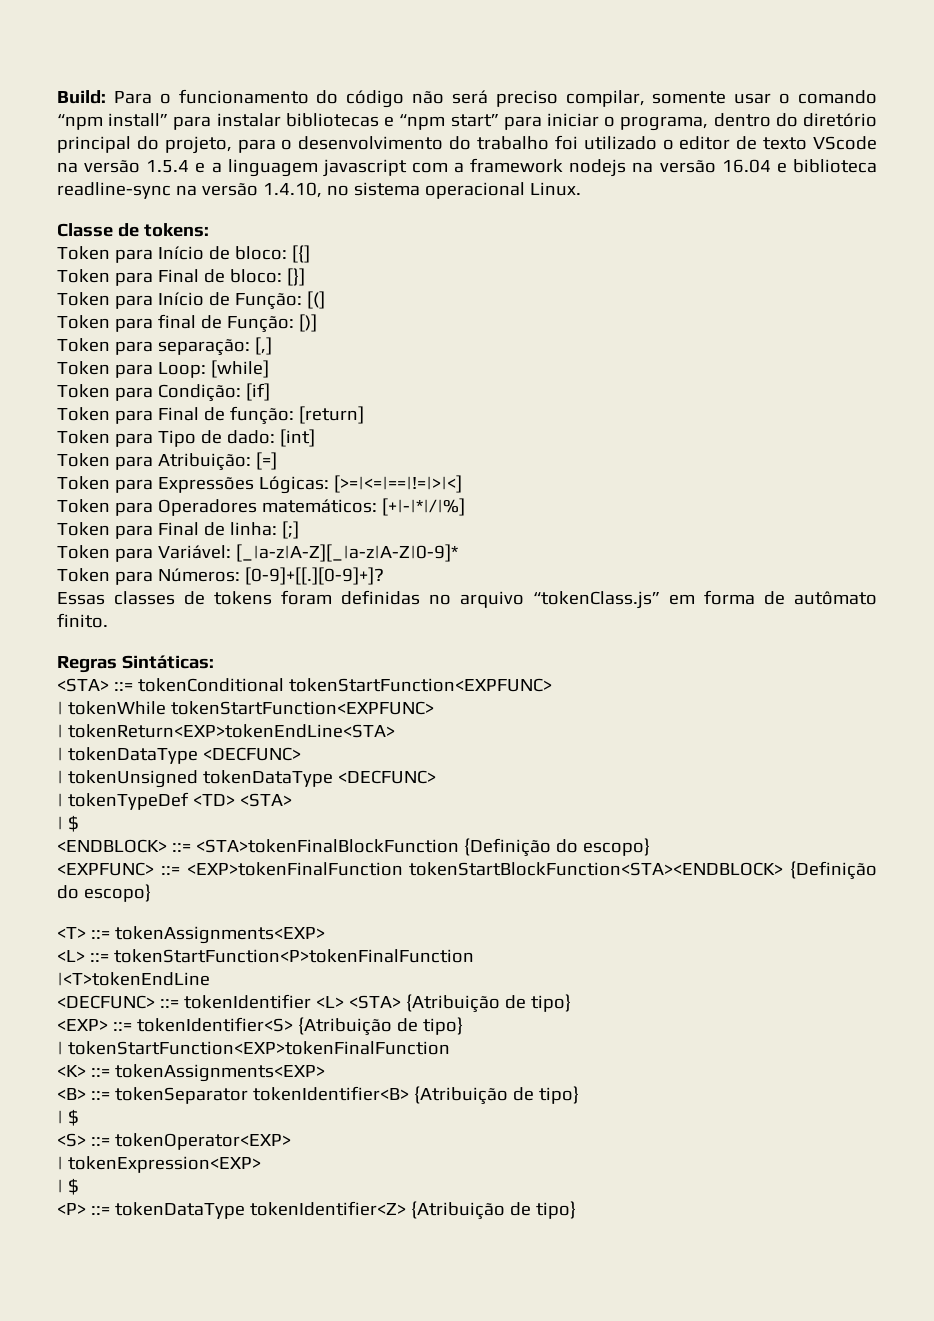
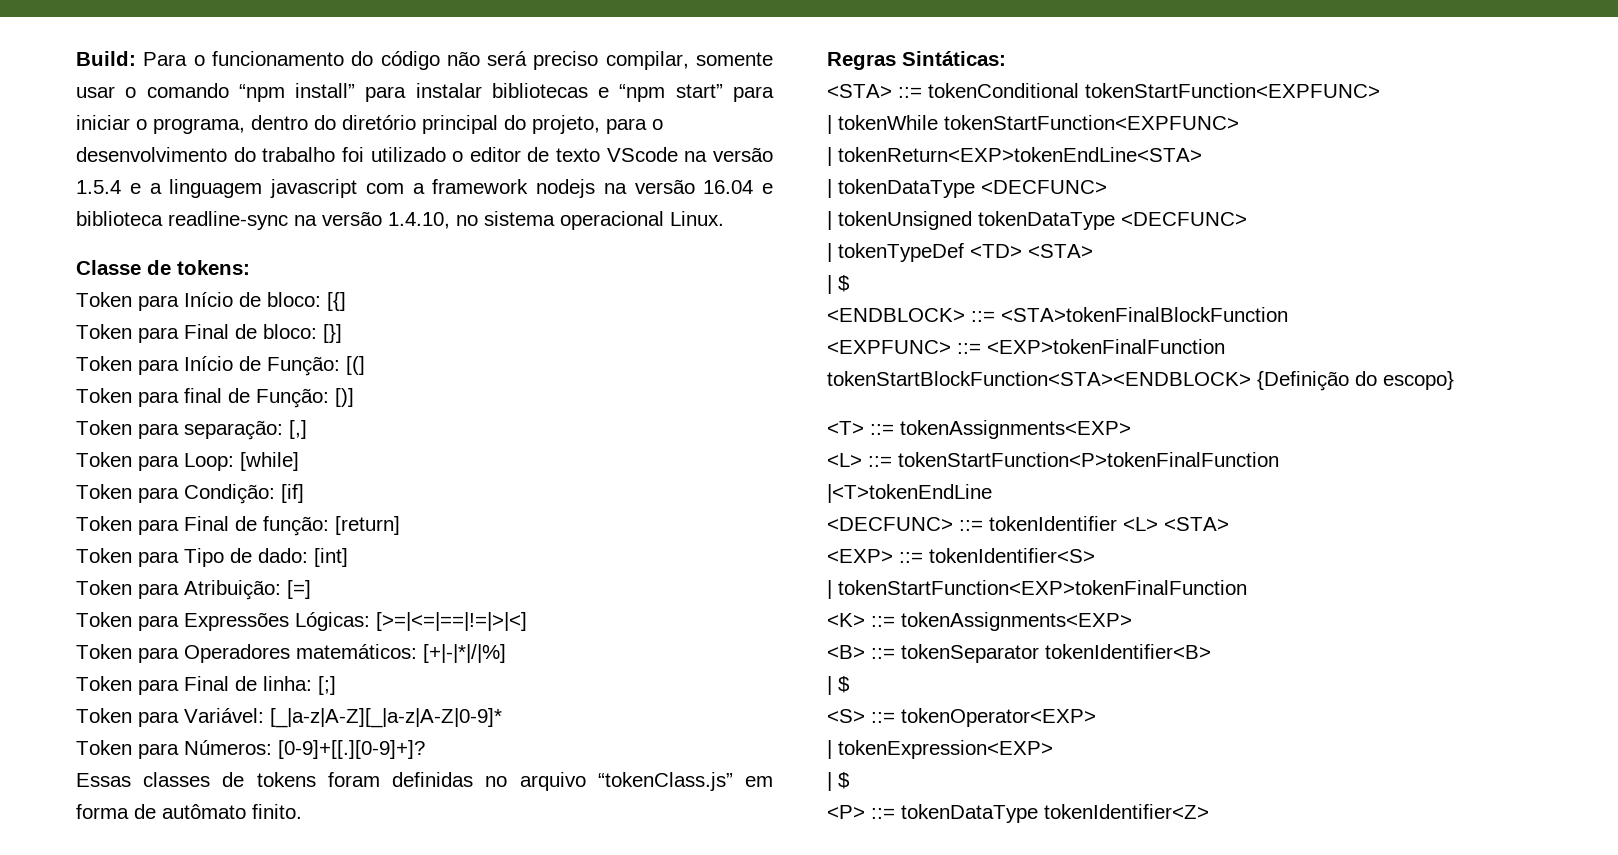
- <ENDBLOCK> ::= <STA>tokenFinalBlockFunction {Definição do escopo}
+ <ENDBLOCK> ::= <STA>tokenFinalBlockFunction
- <DECFUNC> ::= tokenIdentifier <L> <STA> {Atribuição de tipo}
+ <DECFUNC> ::= tokenIdentifier <L> <STA>
- <EXP> ::= tokenIdentifier<S> {Atribuição de tipo}
+ <EXP> ::= tokenIdentifier<S>
- <B> ::= tokenSeparator tokenIdentifier<B> {Atribuição de tipo}
+ <B> ::= tokenSeparator tokenIdentifier<B>
- <P> ::= tokenDataType tokenIdentifier<Z> {Atribuição de tipo}
+ <P> ::= tokenDataType tokenIdentifier<Z>

